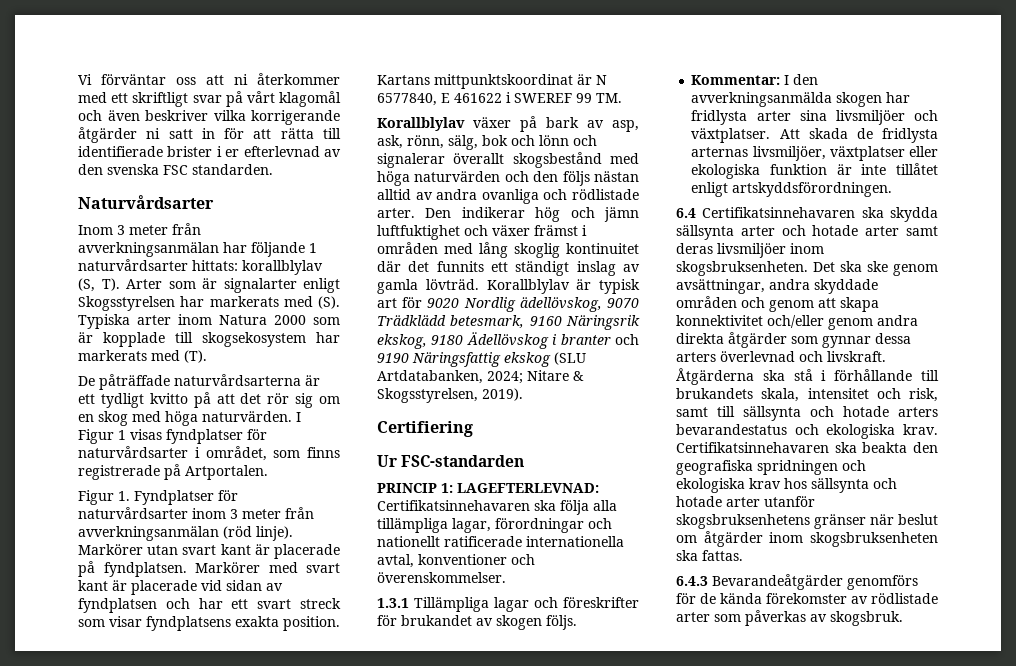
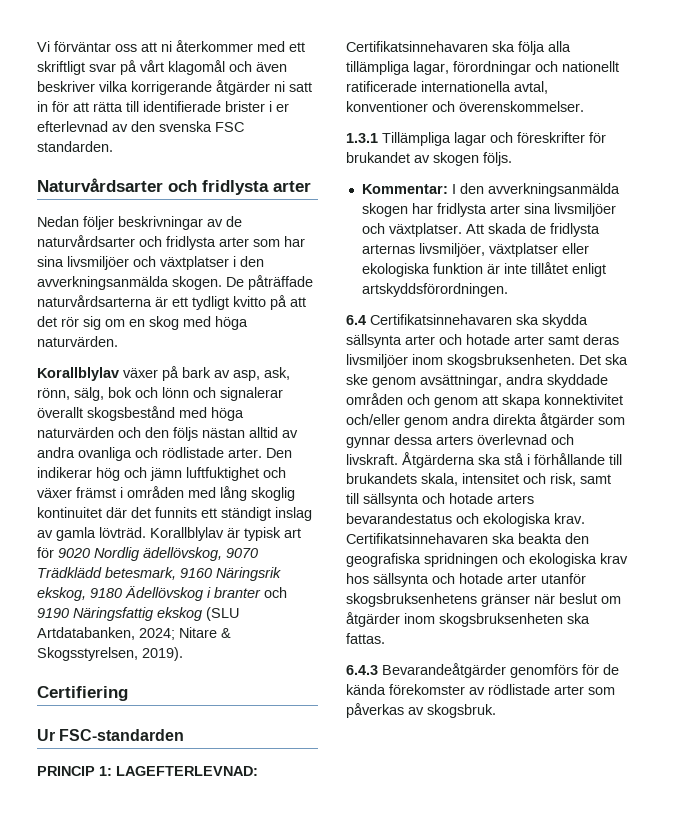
- Naturvårdsarter
- Inom 3 meter från avverkningsanmälan har följande 1 naturvårdsarter hittats: korallblylav (S, T). Arter som är signalarter enligt Skogsstyrelsen har markerats med (S). Typiska arter inom Natura 2000 som är kopplade till skogsekosystem har markerats med (T).
- De påträffade naturvårdsarterna är ett tydligt kvitto på att det rör sig om en skog med höga naturvärden. I Figur 1 visas fyndplatser för naturvårdsarter i området, som finns registrerade på Artportalen.
- Figur 1. Fyndplatser för naturvårdsarter inom 3 meter från avverkningsanmälan (röd linje). Markörer utan svart kant är placerade på fyndplatsen. Markörer med svart kant är placerade vid sidan av fyndplatsen och har ett svart streck som visar fyndplatsens exakta position. Kartans mittpunktskoordinat är N 6577840, E 461622 i SWEREF 99 TM.
+ Naturvårdsarter och fridlysta arter
+ Nedan följer beskrivningar av de naturvårdsarter och fridlysta arter som har sina livsmiljöer och växtplatser i den avverkningsanmälda skogen. De påträffade naturvårdsarterna är ett tydligt kvitto på att det rör sig om en skog med höga naturvärden.

